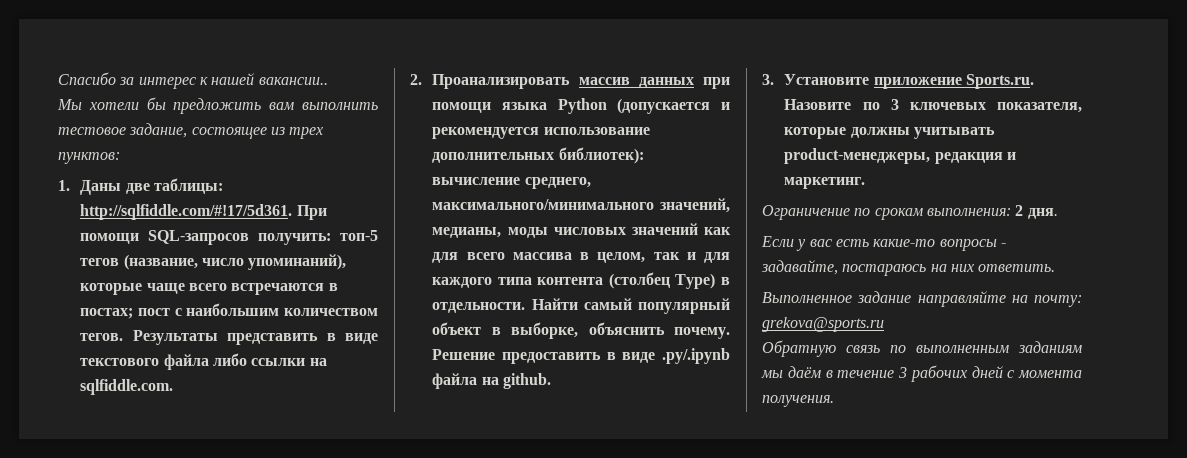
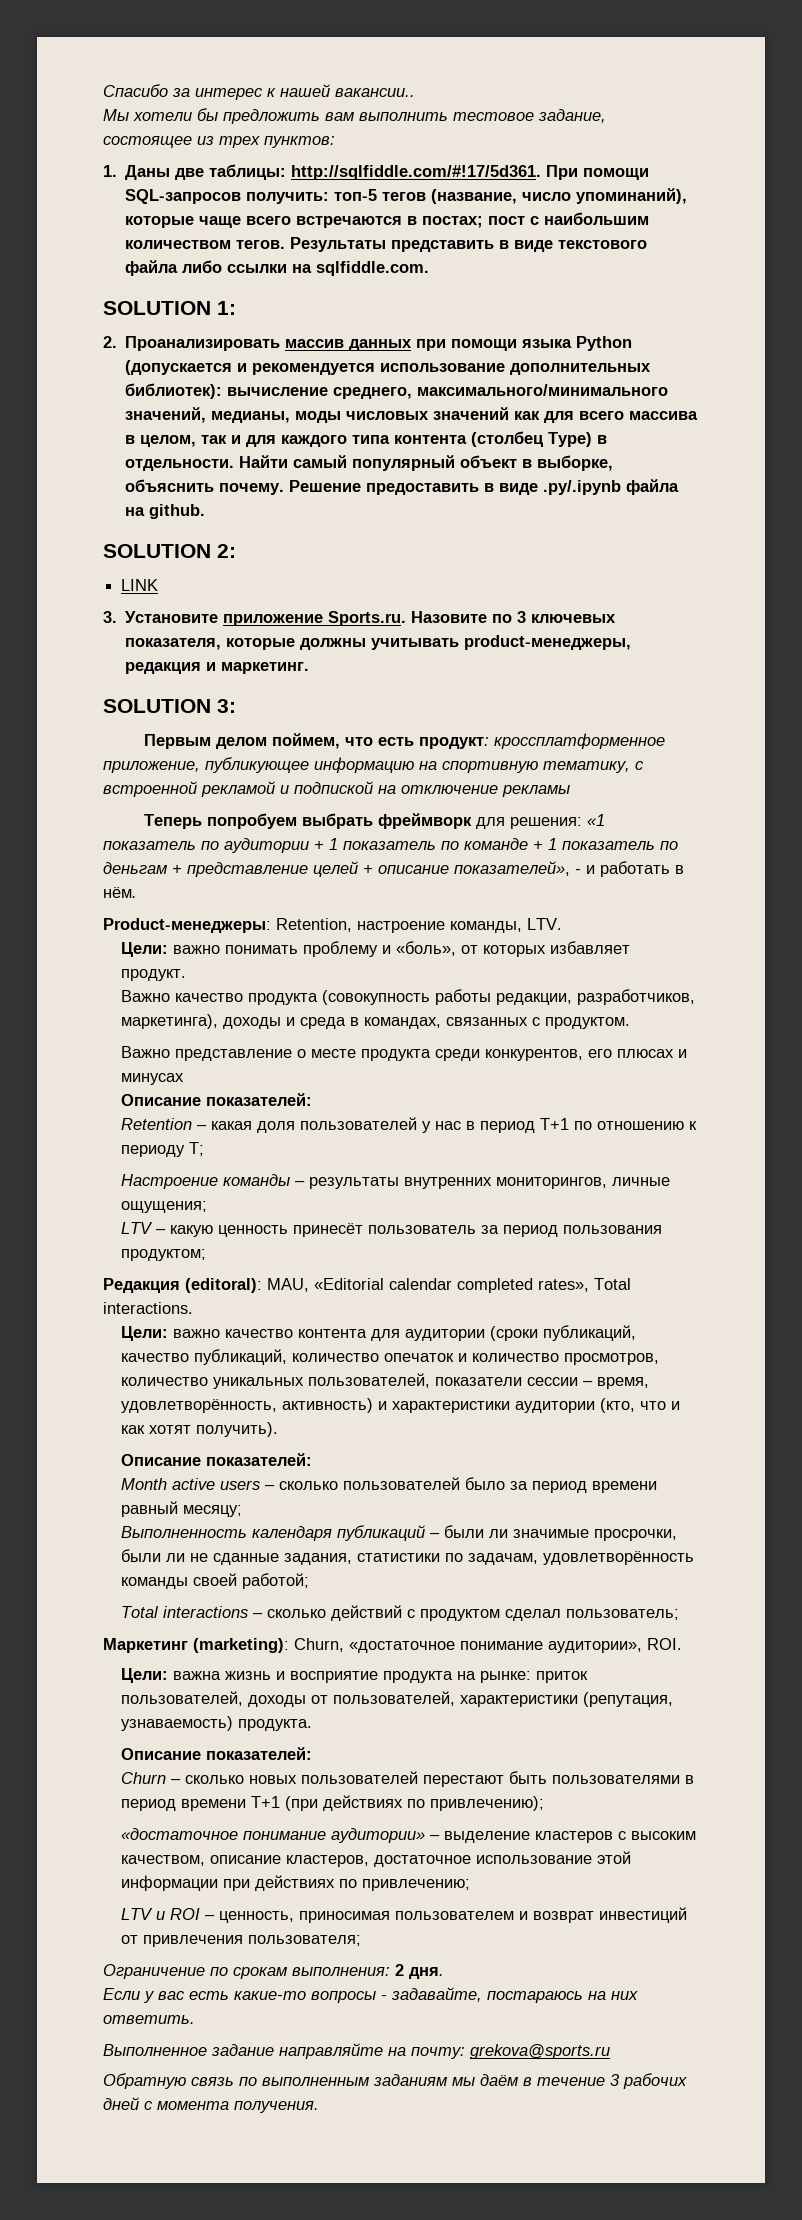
+ SOLUTION 1:
+ SOLUTION 2:
+ LINK
+ SOLUTION 3:
+ Первым делом поймем, что есть продукт: кроссплатформенное приложение, публикующее информацию на спортивную тематику, с встроенной рекламой и подпиской на отключение рекламы
+ Теперь попробуем выбрать фреймворк для решения: «1 показатель по аудитории + 1 показатель по команде + 1 показатель по деньгам + представление целей + описание показателей», - и работать в нём.
+ Product-менеджеры: Retention, настроение команды, LTV.
+ Цели: важно понимать проблему и «боль», от которых избавляет продукт.
+ Важно качество продукта (совокупность работы редакции, разработчиков, маркетинга), доходы и среда в командах, связанных с продуктом.
+ Важно представление о месте продукта среди конкурентов, его плюсах и минусах
+ Описание показателей:
+ Retention – какая доля пользователей у нас в период T+1 по отношению к периоду T;
+ Настроение команды – результаты внутренних мониторингов, личные ощущения;
+ LTV – какую ценность принесёт пользователь за период пользования продуктом;
+ Редакция (editoral): MAU, «Editorial calendar completed rates», Total interactions.
+ Цели: важно качество контента для аудитории (сроки публикаций, качество публикаций, количество опечаток и количество просмотров, количество уникальных пользователей, показатели сессии – время, удовлетворённость, активность) и характеристики аудитории (кто, что и как хотят получить).
+ Описание показателей:
+ Month active users – сколько пользователей было за период времени равный месяцу;
+ Выполненность календаря публикаций – были ли значимые просрочки, были ли не сданные задания, статистики по задачам, удовлетворённость команды своей работой;
+ Total interactions – сколько действий с продуктом сделал пользователь;
+ Маркетинг (marketing): Churn, «достаточное понимание аудитории», ROI.
+ Цели: важна жизнь и восприятие продукта на рынке: приток пользователей, доходы от пользователей, характеристики (репутация, узнаваемость) продукта.
+ Описание показателей:
+ Churn – сколько новых пользователей перестают быть пользователями в период времени T+1 (при действиях по привлечению);
+ «достаточное понимание аудитории» – выделение кластеров с высоким качеством, описание кластеров, достаточное использование этой информации при действиях по привлечению;
+ LTV и ROI – ценность, приносимая пользователем и возврат инвестиций от привлечения пользователя;

